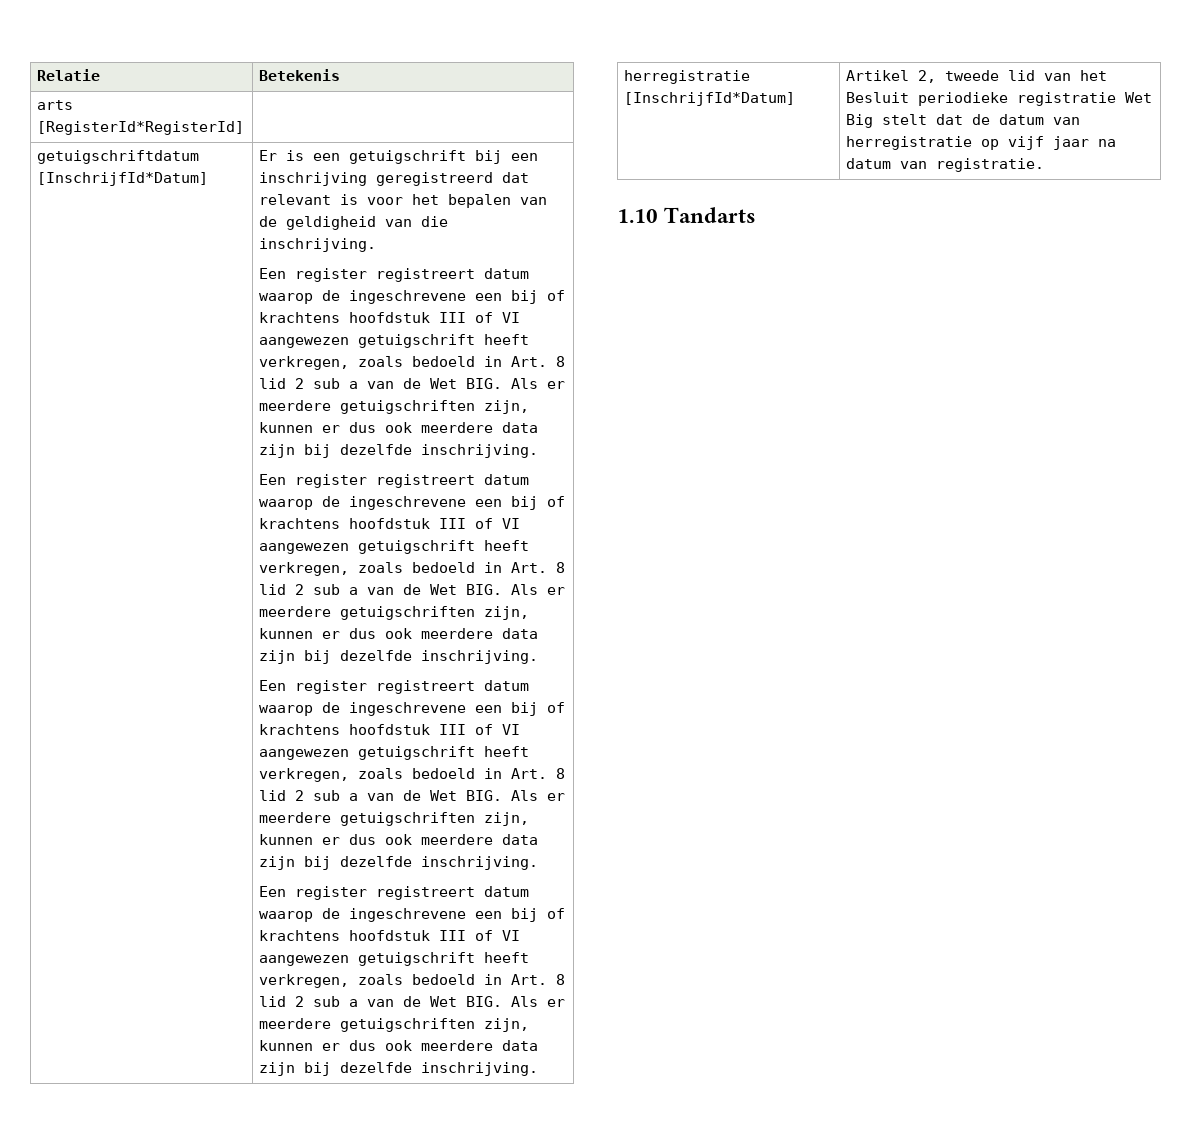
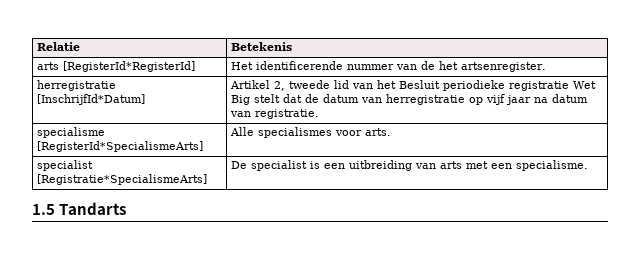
- arts [RegisterId*RegisterId] |
- getuigschriftdatum [InschrijfId*Datum] | Er is een getuigschrift bij een inschrijving geregistreerd dat relevant is voor het bepalen van de geldigheid van die inschrijving.
- Een register registreert datum waarop de ingeschrevene een bij of krachtens hoofdstuk III of VI aangewezen getuigschrift heeft verkregen, zoals bedoeld in Art. 8 lid 2 sub a van de Wet BIG. Als er meerdere getuigschriften zijn, kunnen er dus ook meerdere data zijn bij dezelfde inschrijving.
- Een register registreert datum waarop de ingeschrevene een bij of krachtens hoofdstuk III of VI aangewezen getuigschrift heeft verkregen, zoals bedoeld in Art. 8 lid 2 sub a van de Wet BIG. Als er meerdere getuigschriften zijn, kunnen er dus ook meerdere data zijn bij dezelfde inschrijving.
- Een register registreert datum waarop de ingeschrevene een bij of krachtens hoofdstuk III of VI aangewezen getuigschrift heeft verkregen, zoals bedoeld in Art. 8 lid 2 sub a van de Wet BIG. Als er meerdere getuigschriften zijn, kunnen er dus ook meerdere data zijn bij dezelfde inschrijving.
- Een register registreert datum waarop de ingeschrevene een bij of krachtens hoofdstuk III of VI aangewezen getuigschrift heeft verkregen, zoals bedoeld in Art. 8 lid 2 sub a van de Wet BIG. Als er meerdere getuigschriften zijn, kunnen er dus ook meerdere data zijn bij dezelfde inschrijving.
+ arts [RegisterId*RegisterId] | Het identificerende nummer van de het artsenregister.
- 1.10 Tandarts
+ specialisme [RegisterId*SpecialismeArts] | Alle specialismes voor arts.
+ specialist [Registratie*SpecialismeArts] | De specialist is een uitbreiding van arts met een specialisme.
+ 1.5 Tandarts

